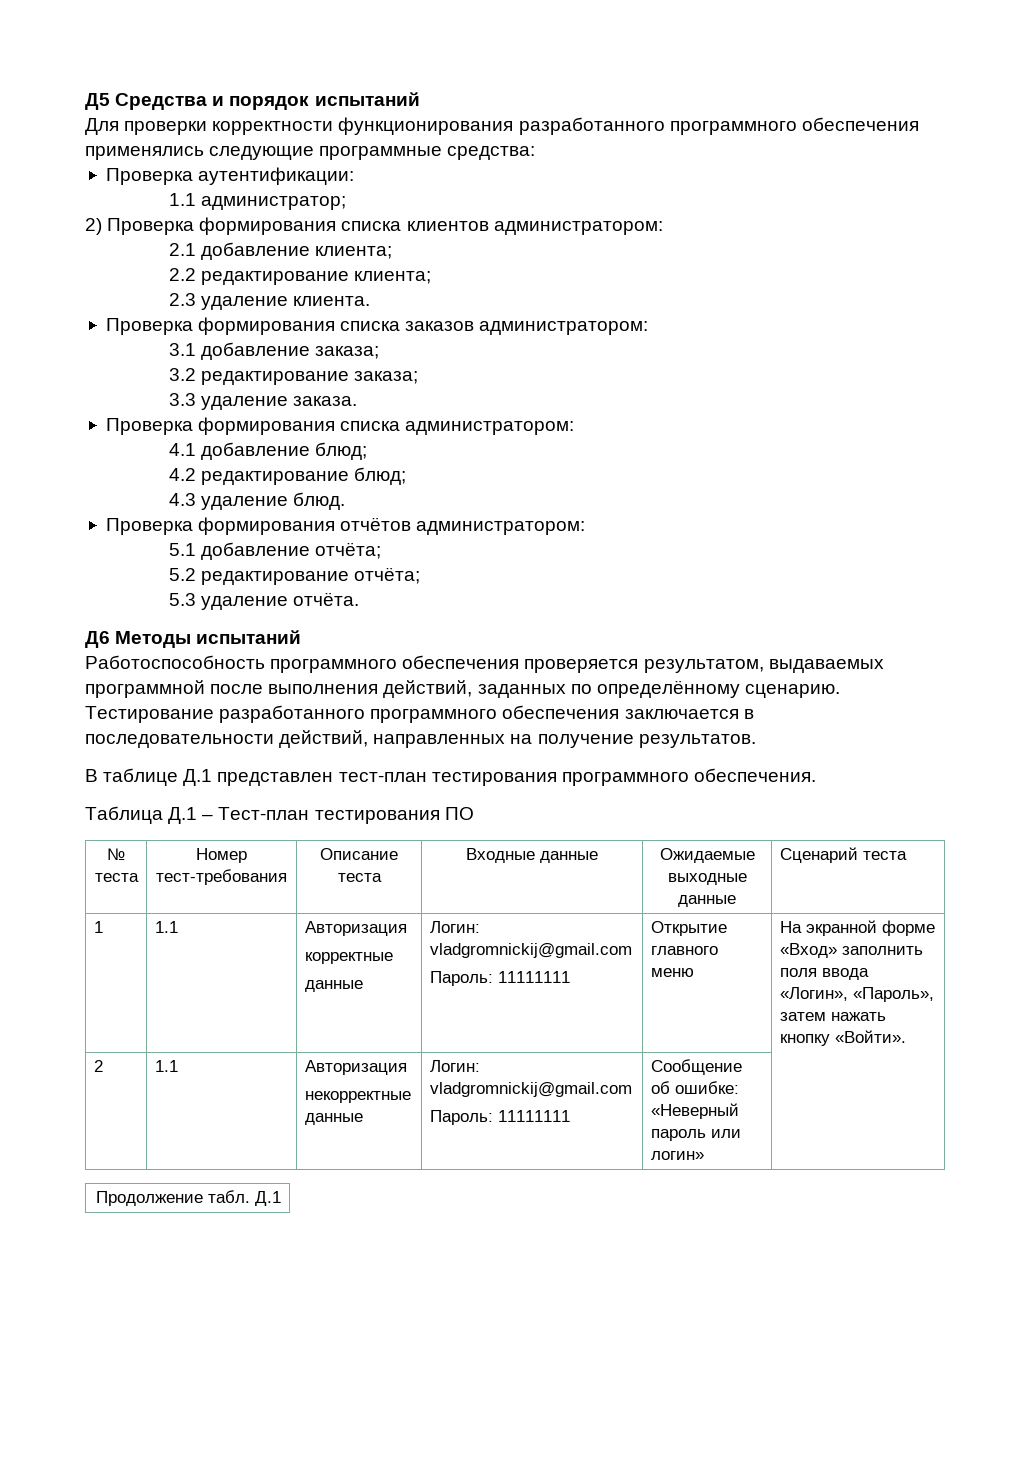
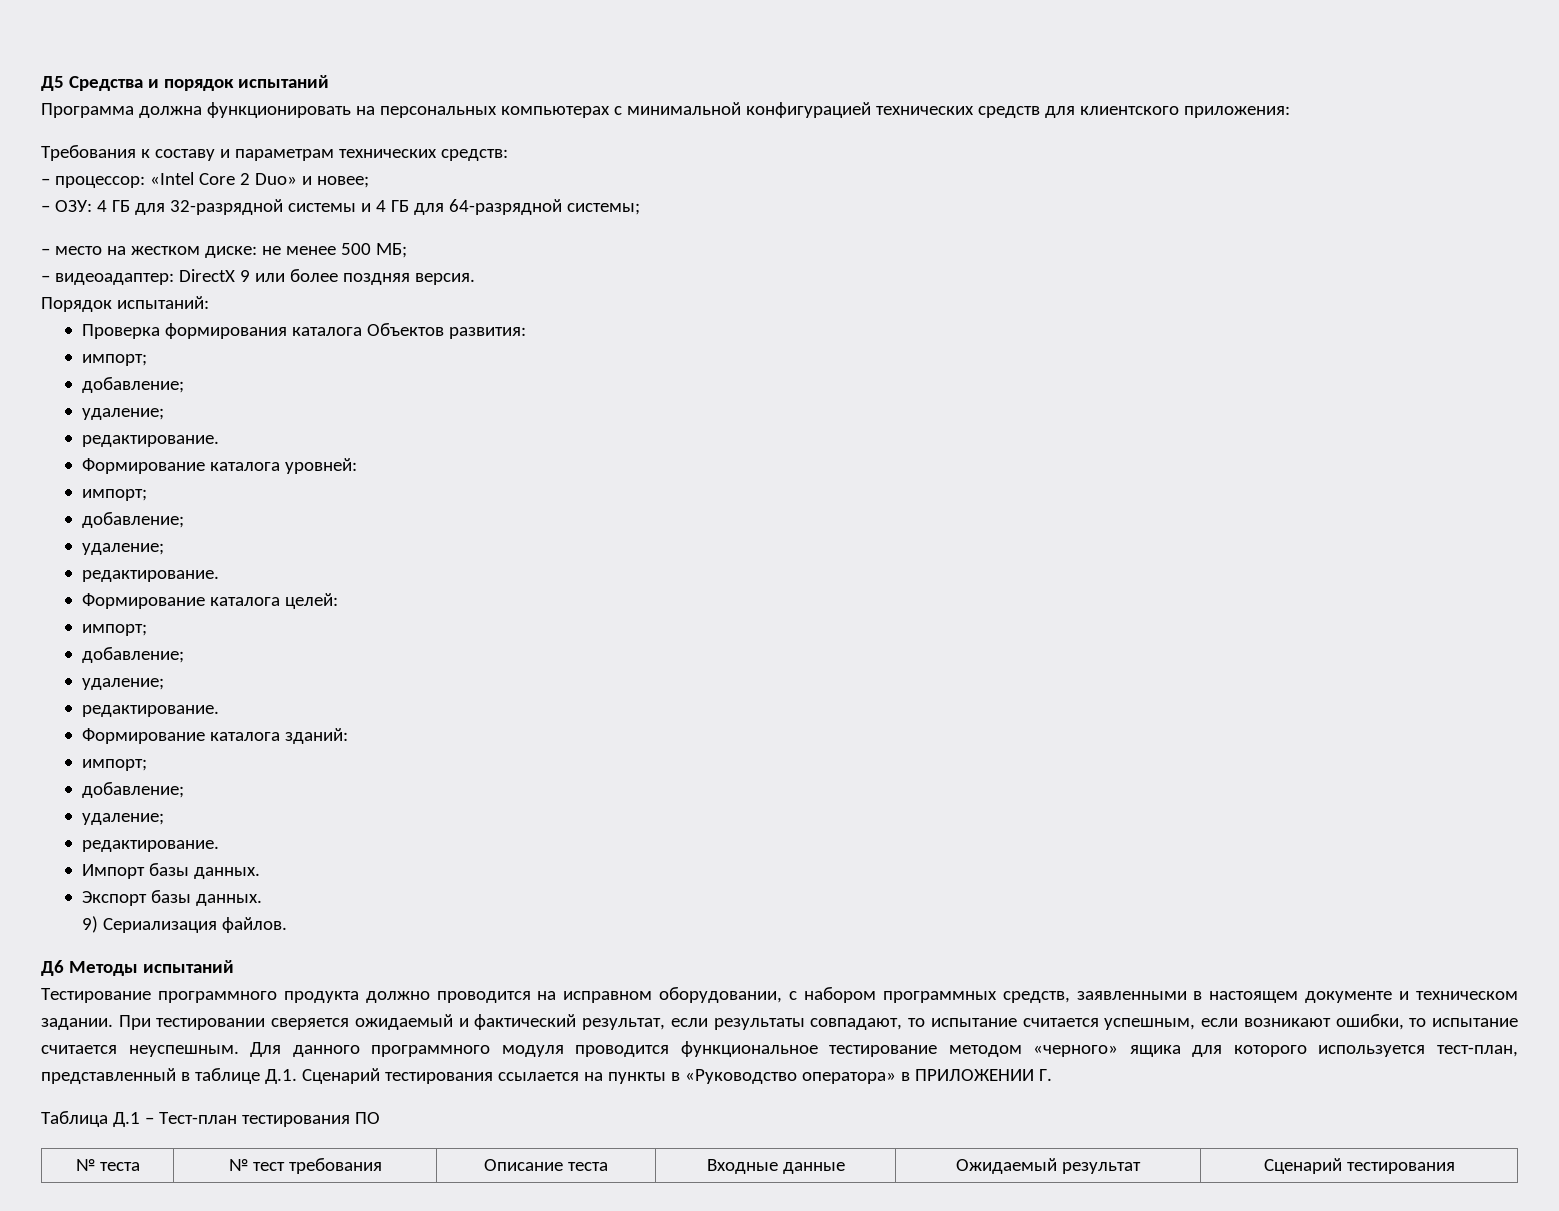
- Для проверки корректности функционирования разработанного программного обеспечения применялись следующие программные средства:
- Проверка аутентификации:
- 1.1 администратор;
- 2) Проверка формирования списка клиентов администратором:
- 2.1 добавление клиента;
- 2.2 редактирование клиента;
- 2.3 удаление клиента.
- Проверка формирования списка заказов администратором:
- 3.1 добавление заказа;
- 3.2 редактирование заказа;
- 3.3 удаление заказа.
- Проверка формирования списка администратором:
- 4.1 добавление блюд;
- 4.2 редактирование блюд;
- 4.3 удаление блюд.
- Проверка формирования отчётов администратором:
- 5.1 добавление отчёта;
- 5.2 редактирование отчёта;
- 5.3 удаление отчёта.
+ Программа должна функционировать на персональных компьютерах с минимальной конфигурацией технических средств для клиентского приложения:
+ Требования к составу и параметрам технических средств:
+ – процессор: «Intel Core 2 Duo» и новее;
+ – ОЗУ: 4 ГБ для 32-разрядной системы и 4 ГБ для 64-разрядной системы;
+ – место на жестком диске: не менее 500 МБ;
+ – видеоадаптер: DirectX 9 или более поздняя версия.
+ Порядок испытаний:
+ Проверка формирования каталога Объектов развития:
+ импорт;
+ добавление;
+ удаление;
+ редактирование.
+ Формирование каталога уровней:
+ импорт;
+ добавление;
+ удаление;
+ редактирование.
+ Формирование каталога целей:
+ импорт;
+ добавление;
+ удаление;
+ редактирование.
+ Формирование каталога зданий:
+ импорт;
+ добавление;
+ удаление;
+ редактирование.
+ Импорт базы данных.
+ Экспорт базы данных.
+ 9) Сериализация файлов.
  Д6 Методы испытаний
- Работоспособность программного обеспечения проверяется результатом, выдаваемых программной после выполнения действий, заданных по определённому сценарию. Тестирование разработанного программного обеспечения заключается в последовательности действий, направленных на получение результатов.
- В таблице Д.1 представлен тест-план тестирования программного обеспечения.
+ Тестирование программного продукта должно проводится на исправном оборудовании, с набором программных средств, заявленными в настоящем документе и техническом задании. При тестировании сверяется ожидаемый и фактический результат, если результаты совпадают, то испытание считается успешным, если возникают ошибки, то испытание считается неуспешным. Для данного программного модуля проводится функциональное тестирование методом «черного» ящика для которого используется тест-план, представленный в таблице Д.1. Сценарий тестирования ссылается на пункты в «Руководство оператора» в ПРИЛОЖЕНИИ Г.
- № теста | Номер тест-требования | Описание теста | Входные данные | Ожидаемые выходные данные | Сценарий теста
- 1 | 1.1 | Авторизация
- корректные
- данные | Логин: vladgromnickij@gmail.com
- Пароль: 11111111 | Открытие главного меню | На экранной форме «Вход» заполнить поля ввода «Логин», «Пароль», затем нажать кнопку «Войти».
- 2 | 1.1 | Авторизация
- некорректные данные | Логин: vladgromnickij@gmail.com
- Пароль: 11111111 | Сообщение об ошибке: «Неверный пароль или логин» |
- Продолжение табл. Д.1
+ № теста | № тест требования | Описание теста | Входные данные | Ожидаемый результат | Сценарий тестирования

